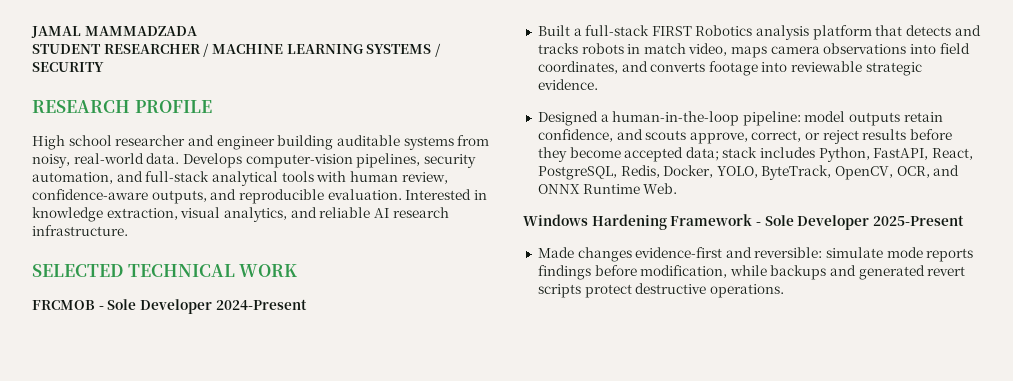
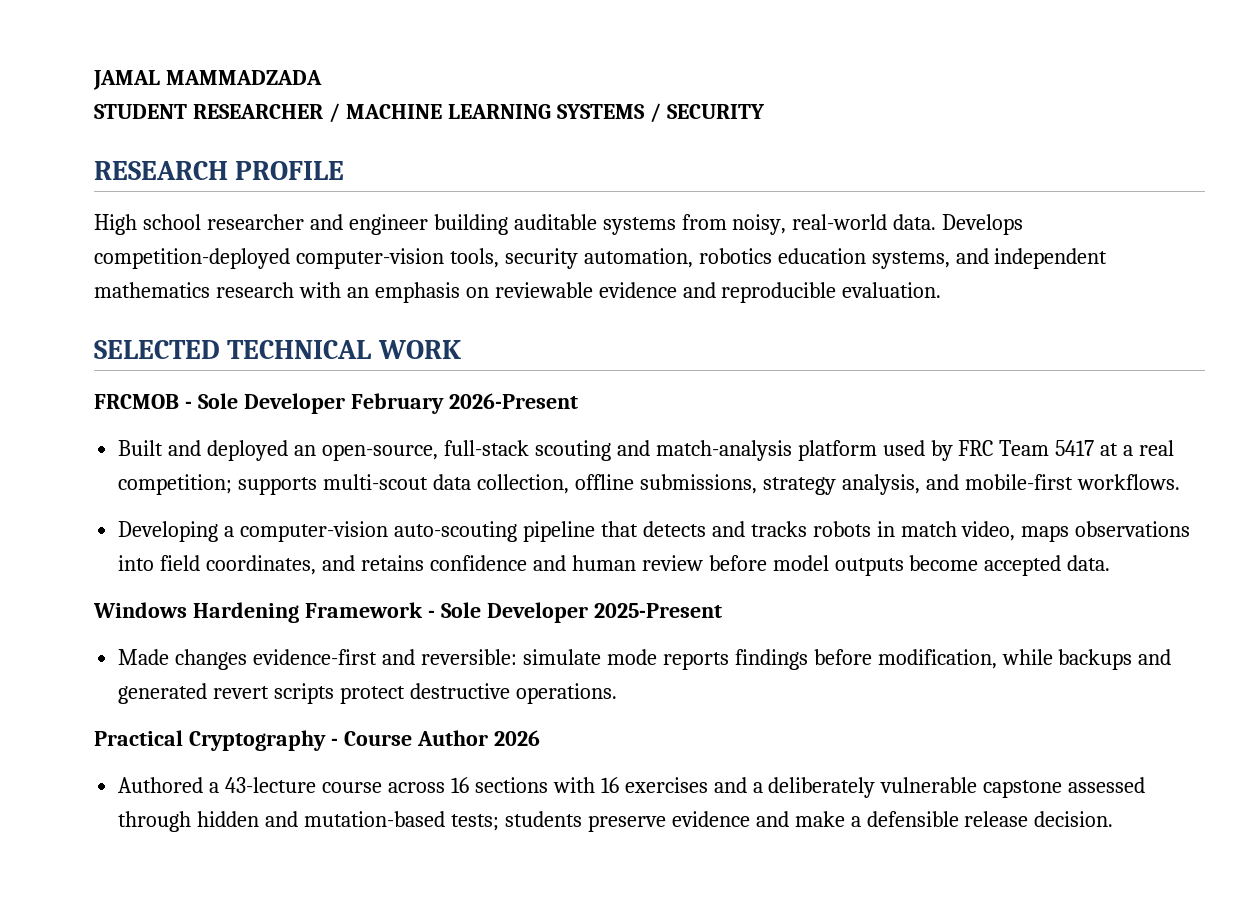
- Develops computer-vision pipelines, security automation, and full-stack analytical tools with human review, confidence-aware outputs, and reproducible evaluation. Interested in knowledge extraction, visual analytics, and reliable AI research infrastructure.
+ Develops competition-deployed computer-vision tools, security automation, robotics education systems, and independent mathematics research with an emphasis on reviewable evidence and reproducible evaluation.
- FRCMOB - Sole Developer 2024-Present
+ FRCMOB - Sole Developer February 2026-Present
- Built a full-stack FIRST Robotics analysis platform that detects and tracks robots in match video, maps camera observations into field coordinates, and converts footage into reviewable strategic evidence.
- Designed a human-in-the-loop pipeline: model outputs retain confidence, and scouts approve, correct, or reject results before they become accepted data; stack includes Python, FastAPI, React, PostgreSQL, Redis, Docker, YOLO, ByteTrack, OpenCV, OCR, and ONNX Runtime Web.
+ Built and deployed an open-source, full-stack scouting and match-analysis platform used by FRC Team 5417 at a real competition; supports multi-scout data collection, offline submissions, strategy analysis, and mobile-first workflows.
+ Developing a computer-vision auto-scouting pipeline that detects and tracks robots in match video, maps observations into field coordinates, and retains confidence and human review before model outputs become accepted data.
+ Practical Cryptography - Course Author 2026
+ Authored a 43-lecture course across 16 sections with 16 exercises and a deliberately vulnerable capstone assessed through hidden and mutation-based tests; students preserve evidence and make a defensible release decision.

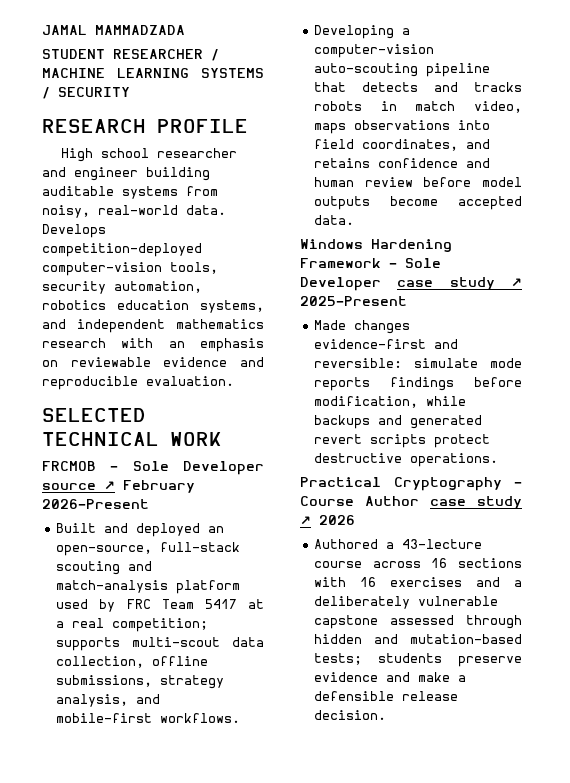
- FRCMOB - Sole Developer February 2026-Present
+ FRCMOB - Sole Developer source ↗ February 2026-Present
- Windows Hardening Framework - Sole Developer 2025-Present
+ Windows Hardening Framework - Sole Developer case study ↗ 2025-Present
- Practical Cryptography - Course Author 2026
+ Practical Cryptography - Course Author case study ↗ 2026

